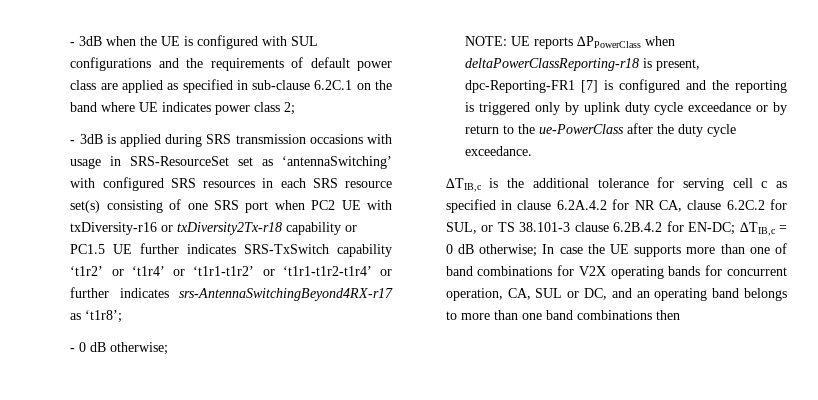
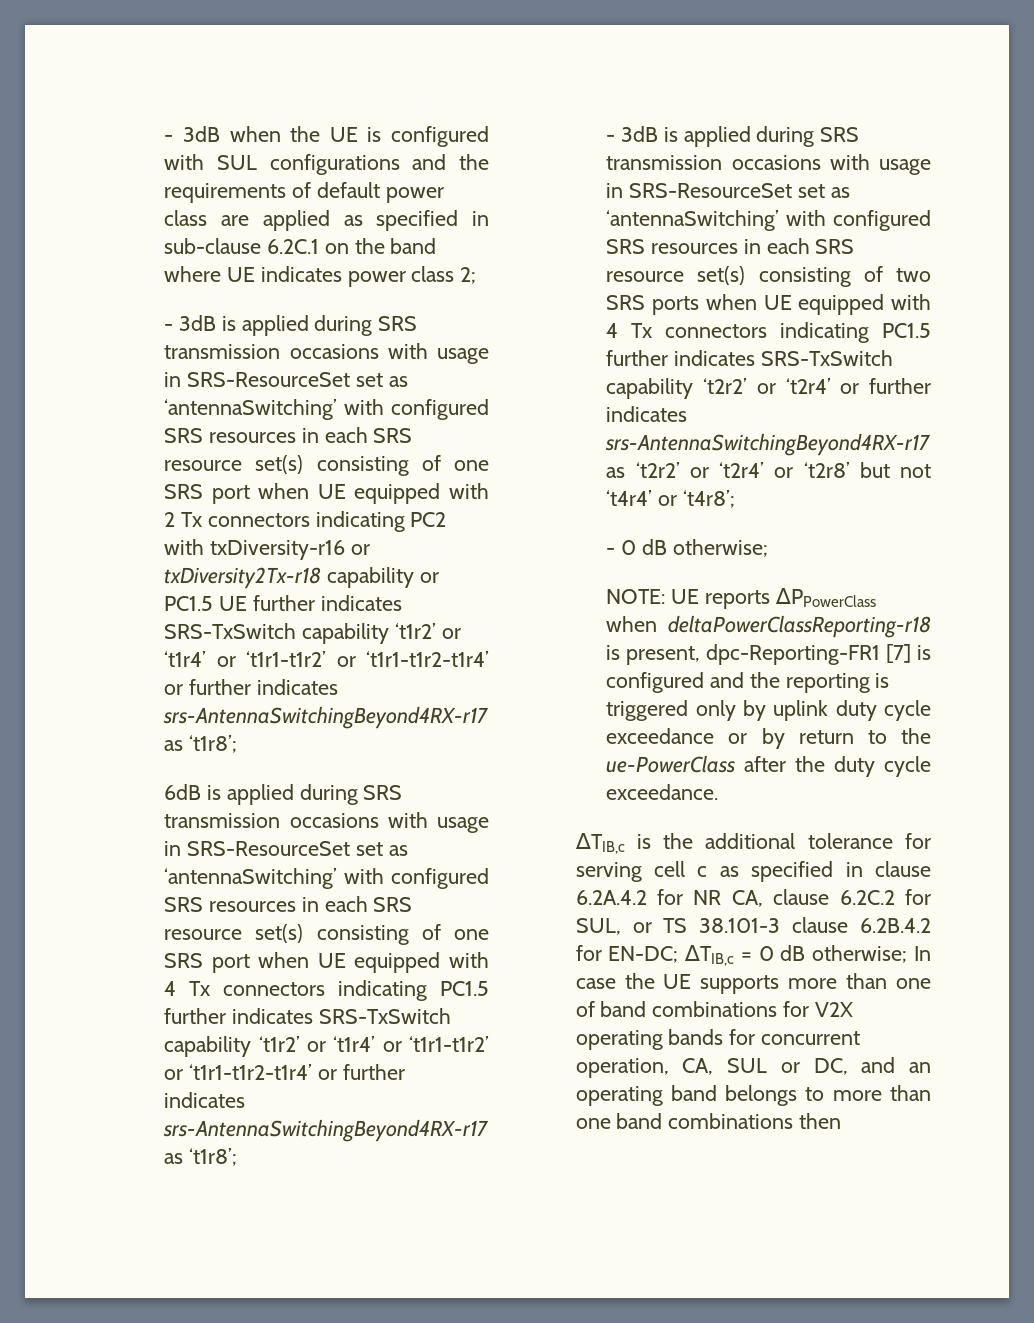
- - 3dB is applied during SRS transmission occasions with usage in SRS-ResourceSet set as ‘antennaSwitching’ with configured SRS resources in each SRS resource set(s) consisting of one SRS port when PC2 UE with txDiversity-r16 or txDiversity2Tx-r18 capability or PC1.5 UE further indicates SRS-TxSwitch capability ‘t1r2’ or ‘t1r4’ or ‘t1r1-t1r2’ or ‘t1r1-t1r2-t1r4’ or further indicates srs-AntennaSwitchingBeyond4RX-r17 as ‘t1r8’;
+ - 3dB is applied during SRS transmission occasions with usage in SRS-ResourceSet set as ‘antennaSwitching’ with configured SRS resources in each SRS resource set(s) consisting of one SRS port when UE equipped with 2 Tx connectors indicating PC2 with txDiversity-r16 or txDiversity2Tx-r18 capability or PC1.5 UE further indicates SRS-TxSwitch capability ‘t1r2’ or ‘t1r4’ or ‘t1r1-t1r2’ or ‘t1r1-t1r2-t1r4’ or further indicates srs-AntennaSwitchingBeyond4RX-r17 as ‘t1r8’;
+ 6dB is applied during SRS transmission occasions with usage in SRS-ResourceSet set as ‘antennaSwitching’ with configured SRS resources in each SRS resource set(s) consisting of one SRS port when UE equipped with 4 Tx connectors indicating PC1.5 further indicates SRS-TxSwitch capability ‘t1r2’ or ‘t1r4’ or ‘t1r1-t1r2’ or ‘t1r1-t1r2-t1r4’ or further indicates srs-AntennaSwitchingBeyond4RX-r17 as ‘t1r8’;
+ - 3dB is applied during SRS transmission occasions with usage in SRS-ResourceSet set as ‘antennaSwitching’ with configured SRS resources in each SRS resource set(s) consisting of two SRS ports when UE equipped with 4 Tx connectors indicating PC1.5 further indicates SRS-TxSwitch capability ‘t2r2’ or ‘t2r4’ or further indicates srs-AntennaSwitchingBeyond4RX-r17 as ‘t2r2’ or ‘t2r4’ or ‘t2r8’ but not ‘t4r4’ or ‘t4r8’;

